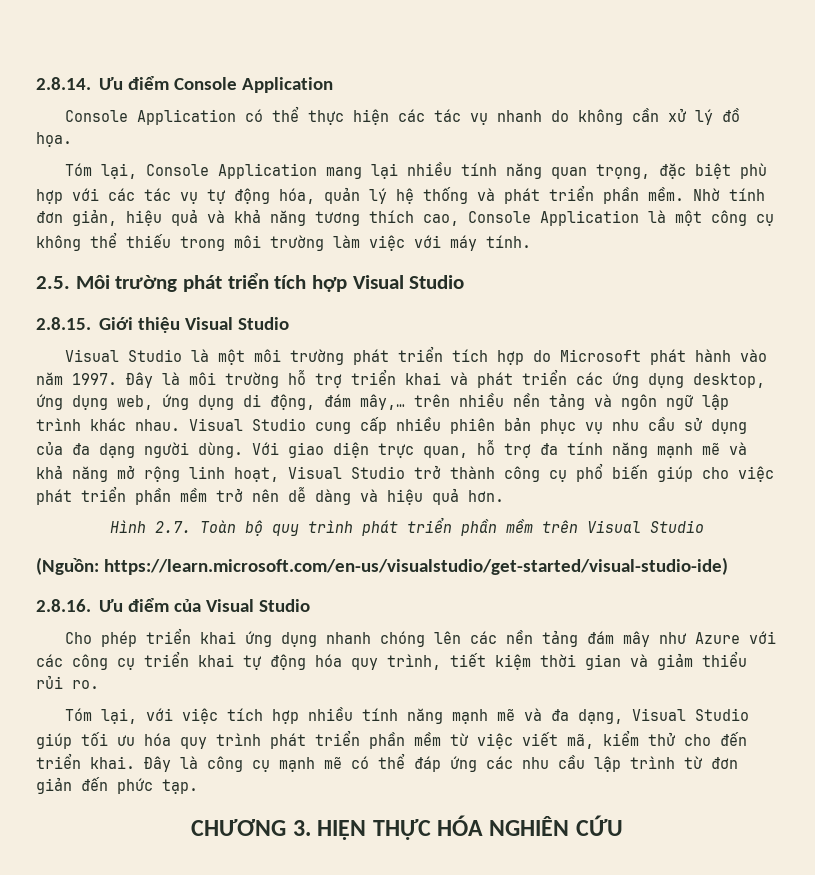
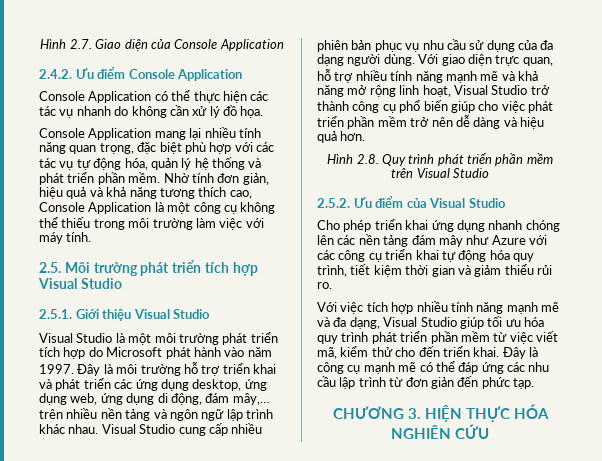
- 2.8.14. Ưu điểm Console Application
+ Hình 2.7. Giao diện của Console Application
+ 2.4.2. Ưu điểm Console Application
- Tóm lại, Console Application mang lại nhiều tính năng quan trọng, đặc biệt phù hợp với các tác vụ tự động hóa, quản lý hệ thống và phát triển phần mềm.
+ Console Application mang lại nhiều tính năng quan trọng, đặc biệt phù hợp với các tác vụ tự động hóa, quản lý hệ thống và phát triển phần mềm.
- 2.8.15. Giới thiệu Visual Studio
+ 2.5.1. Giới thiệu Visual Studio
- Với giao diện trực quan, hỗ trợ đa tính năng mạnh mẽ và khả năng mở rộng linh hoạt, Visual Studio trở thành công cụ phổ biến giúp cho việc phát triển phần mềm trở nên dễ dàng và hiệu quả hơn.
+ Với giao diện trực quan, hỗ trợ nhiều tính năng mạnh mẽ và khả năng mở rộng linh hoạt, Visual Studio trở thành công cụ phổ biến giúp cho việc phát triển phần mềm trở nên dễ dàng và hiệu quả hơn.
- Hình 2.7. Toàn bộ quy trình phát triển phần mềm trên Visual Studio
+ Hình 2.8. Quy trình phát triển phần mềm trên Visual Studio
- (Nguồn: https://learn.microsoft.com/en-us/visualstudio/get-started/visual-studio-ide)
- 2.8.16. Ưu điểm của Visual Studio
+ 2.5.2. Ưu điểm của Visual Studio
- Tóm lại, với việc tích hợp nhiều tính năng mạnh mẽ và đa dạng, Visual Studio giúp tối ưu hóa quy trình phát triển phần mềm từ việc viết mã, kiểm thử cho đến triển khai.
+ Với việc tích hợp nhiều tính năng mạnh mẽ và đa dạng, Visual Studio giúp tối ưu hóa quy trình phát triển phần mềm từ việc viết mã, kiểm thử cho đến triển khai.

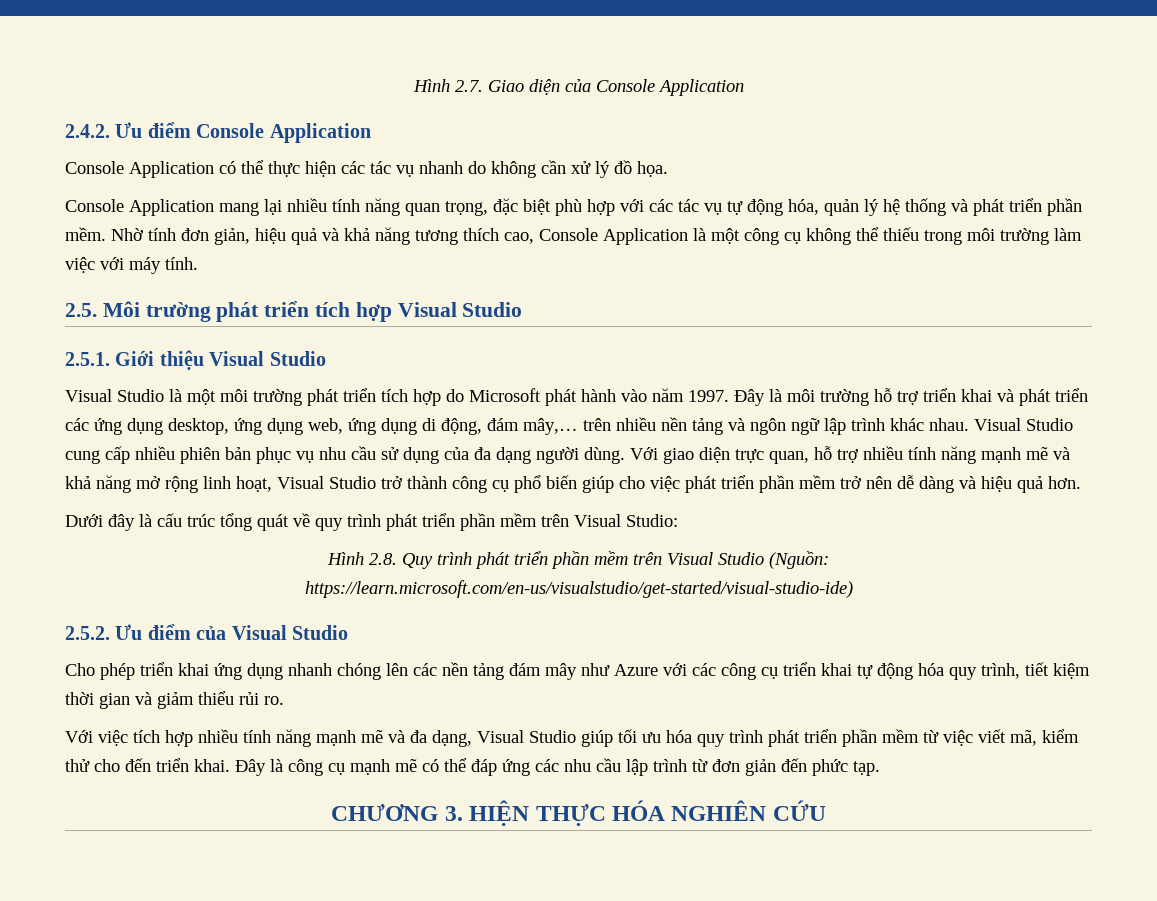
+ Dưới đây là cấu trúc tổng quát về quy trình phát triển phần mềm trên Visual Studio:
- Hình 2.8. Quy trình phát triển phần mềm trên Visual Studio
+ Hình 2.8. Quy trình phát triển phần mềm trên Visual Studio (Nguồn: https://learn.microsoft.com/en-us/visualstudio/get-started/visual-studio-ide)

